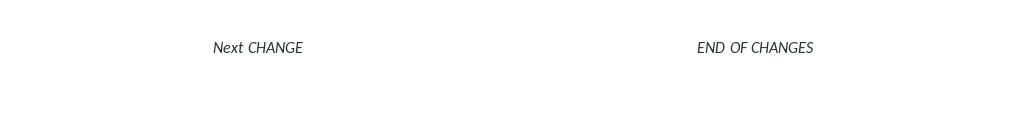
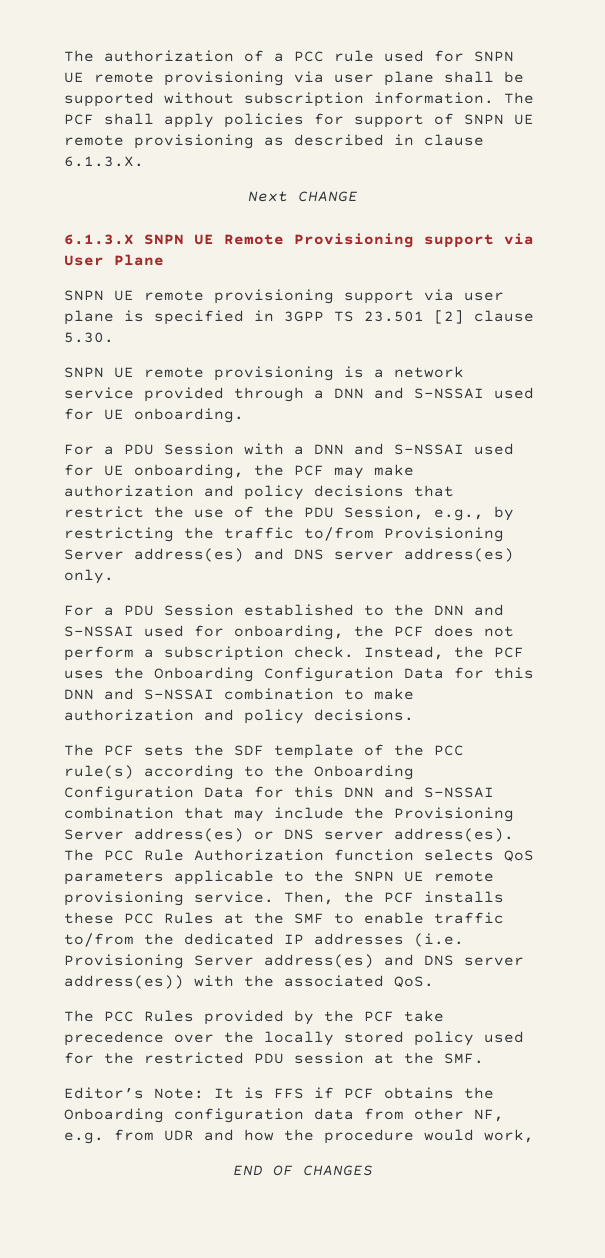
+ The authorization of a PCC rule used for SNPN UE remote provisioning via user plane shall be supported without subscription information. The PCF shall apply policies for support of SNPN UE remote provisioning as described in clause 6.1.3.X.
  Next CHANGE
+ 6.1.3.X SNPN UE Remote Provisioning support via User Plane
+ SNPN UE remote provisioning support via user plane is specified in 3GPP TS 23.501 [2] clause 5.30.
+ SNPN UE remote provisioning is a network service provided through a DNN and S-NSSAI used for UE onboarding.
+ For a PDU Session with a DNN and S-NSSAI used for UE onboarding, the PCF may make authorization and policy decisions that restrict the use of the PDU Session, e.g., by restricting the traffic to/from Provisioning Server address(es) and DNS server address(es) only.
+ For a PDU Session established to the DNN and S-NSSAI used for onboarding, the PCF does not perform a subscription check. Instead, the PCF uses the Onboarding Configuration Data for this DNN and S-NSSAI combination to make authorization and policy decisions.
+ The PCF sets the SDF template of the PCC rule(s) according to the Onboarding Configuration Data for this DNN and S-NSSAI combination that may include the Provisioning Server address(es) or DNS server address(es). The PCC Rule Authorization function selects QoS parameters applicable to the SNPN UE remote provisioning service. Then, the PCF installs these PCC Rules at the SMF to enable traffic to/from the dedicated IP addresses (i.e. Provisioning Server address(es) and DNS server address(es)) with the associated QoS.
+ The PCC Rules provided by the PCF take precedence over the locally stored policy used for the restricted PDU session at the SMF.
+ Editor’s Note: It is FFS if PCF obtains the Onboarding configuration data from other NF, e.g. from UDR and how the procedure would work,

